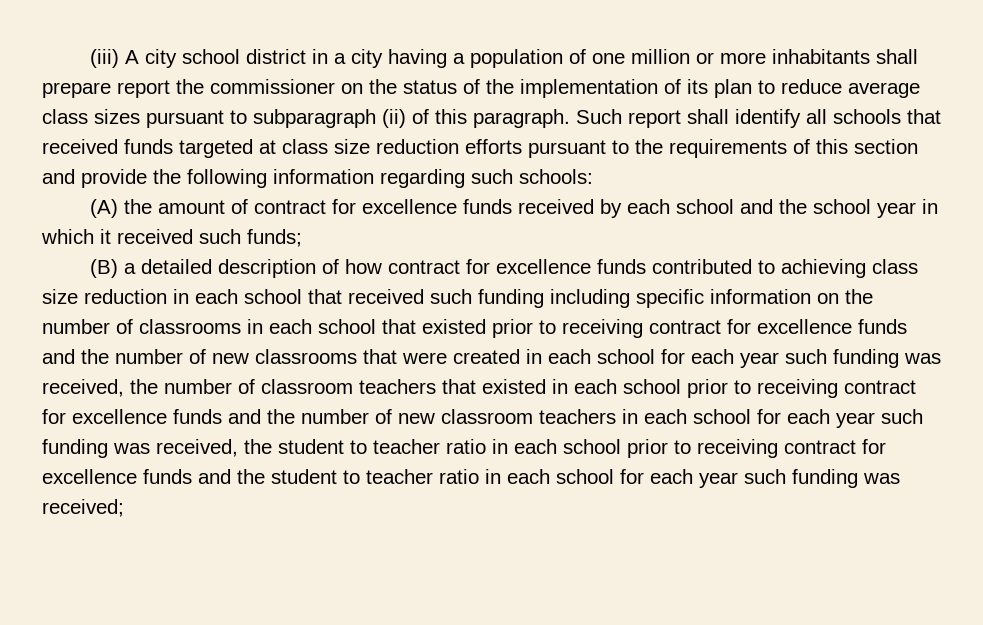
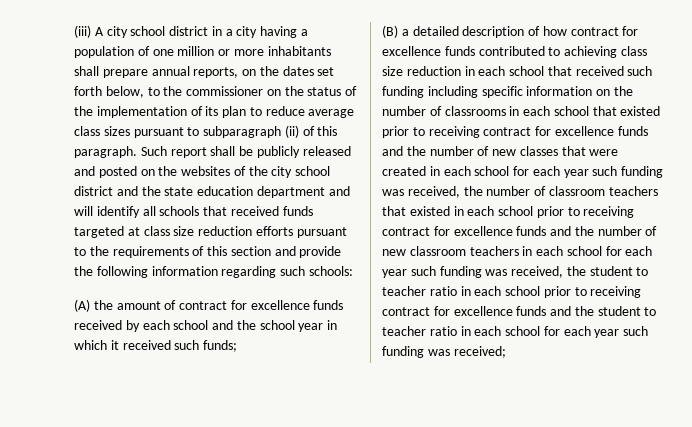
- (iii) A city school district in a city having a population of one million or more inhabitants shall prepare report the commissioner on the status of the implementation of its plan to reduce average class sizes pursuant to subparagraph (ii) of this paragraph.
+ (iii) A city school district in a city having a population of one million or more inhabitants shall prepare annual reports, on the dates set forth below, to the commissioner on the status of the implementation of its plan to reduce average class sizes pursuant to subparagraph (ii) of this paragraph.
- Such report shall identify all schools that received funds targeted at class size reduction efforts pursuant to the requirements of this section and provide the following information regarding such schools:
+ Such report shall be publicly released and posted on the websites of the city school district and the state education department and will identify all schools that received funds targeted at class size reduction efforts pursuant to the requirements of this section and provide the following information regarding such schools:
- (B) a detailed description of how contract for excellence funds contributed to achieving class size reduction in each school that received such funding including specific information on the number of classrooms in each school that existed prior to receiving contract for excellence funds and the number of new classrooms that were created in each school for each year such funding was received, the number of classroom teachers that existed in each school prior to receiving contract for excellence funds and the number of new classroom teachers in each school for each year such funding was received, the student to teacher ratio in each school prior to receiving contract for excellence funds and the student to teacher ratio in each school for each year such funding was received;
+ (B) a detailed description of how contract for excellence funds contributed to achieving class size reduction in each school that received such funding including specific information on the number of classrooms in each school that existed prior to receiving contract for excellence funds and the number of new classes that were created in each school for each year such funding was received, the number of classroom teachers that existed in each school prior to receiving contract for excellence funds and the number of new classroom teachers in each school for each year such funding was received, the student to teacher ratio in each school prior to receiving contract for excellence funds and the student to teacher ratio in each school for each year such funding was received;

